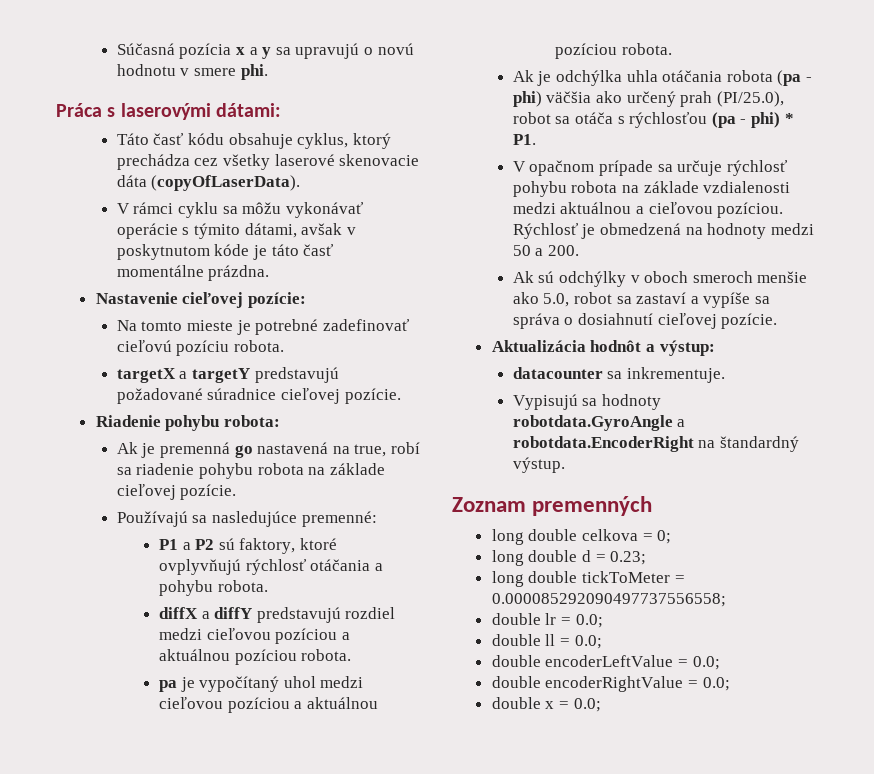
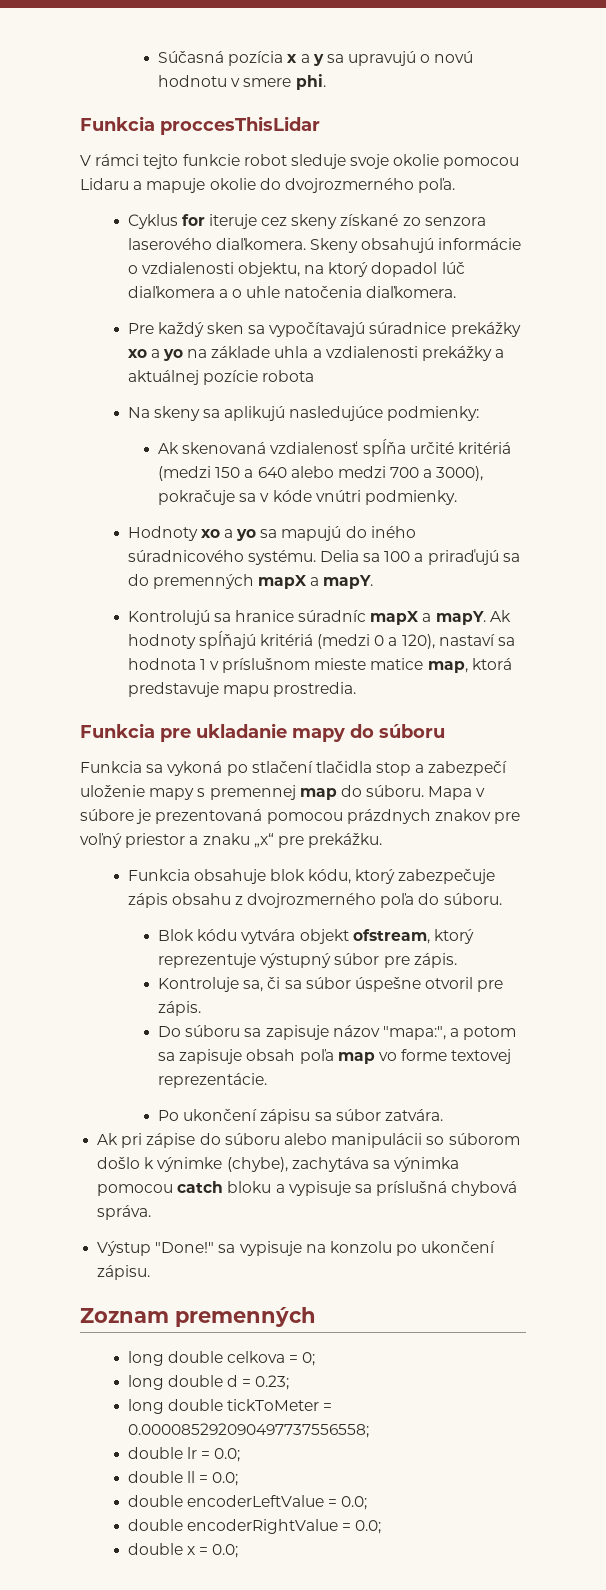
- Práca s laserovými dátami:
- Táto časť kódu obsahuje cyklus, ktorý prechádza cez všetky laserové skenovacie dáta (copyOfLaserData).
- V rámci cyklu sa môžu vykonávať operácie s týmito dátami, avšak v poskytnutom kóde je táto časť momentálne prázdna.
- Nastavenie cieľovej pozície:
- Na tomto mieste je potrebné zadefinovať cieľovú pozíciu robota.
- targetX a targetY predstavujú požadované súradnice cieľovej pozície.
- Riadenie pohybu robota:
- Ak je premenná go nastavená na true, robí sa riadenie pohybu robota na základe cieľovej pozície.
- Používajú sa nasledujúce premenné:
- P1 a P2 sú faktory, ktoré ovplyvňujú rýchlosť otáčania a pohybu robota.
- diffX a diffY predstavujú rozdiel medzi cieľovou pozíciou a aktuálnou pozíciou robota.
- pa je vypočítaný uhol medzi cieľovou pozíciou a aktuálnou pozíciou robota.
- Ak je odchýlka uhla otáčania robota (pa - phi) väčšia ako určený prah (PI/25.0), robot sa otáča s rýchlosťou (pa - phi) * P1.
- V opačnom prípade sa určuje rýchlosť pohybu robota na základe vzdialenosti medzi aktuálnou a cieľovou pozíciou. Rýchlosť je obmedzená na hodnoty medzi 50 a 200.
- Ak sú odchýlky v oboch smeroch menšie ako 5.0, robot sa zastaví a vypíše sa správa o dosiahnutí cieľovej pozície.
- Aktualizácia hodnôt a výstup:
- datacounter sa inkrementuje.
- Vypisujú sa hodnoty robotdata.GyroAngle a robotdata.EncoderRight na štandardný výstup.
+ Funkcia proccesThisLidar
+ V rámci tejto funkcie robot sleduje svoje okolie pomocou Lidaru a mapuje okolie do dvojrozmerného poľa.
+ Cyklus for iteruje cez skeny získané zo senzora laserového diaľkomera. Skeny obsahujú informácie o vzdialenosti objektu, na ktorý dopadol lúč diaľkomera a o uhle natočenia diaľkomera.
+ Pre každý sken sa vypočítavajú súradnice prekážky xo a yo na základe uhla a vzdialenosti prekážky a aktuálnej pozície robota
+ Na skeny sa aplikujú nasledujúce podmienky:
+ Ak skenovaná vzdialenosť spĺňa určité kritériá (medzi 150 a 640 alebo medzi 700 a 3000), pokračuje sa v kóde vnútri podmienky.
+ Hodnoty xo a yo sa mapujú do iného súradnicového systému. Delia sa 100 a priraďujú sa do premenných mapX a mapY.
+ Kontrolujú sa hranice súradníc mapX a mapY. Ak hodnoty spĺňajú kritériá (medzi 0 a 120), nastaví sa hodnota 1 v príslušnom mieste matice map, ktorá predstavuje mapu prostredia.
+ Funkcia pre ukladanie mapy do súboru
+ Funkcia sa vykoná po stlačení tlačidla stop a zabezpečí uloženie mapy s premennej map do súboru. Mapa v súbore je prezentovaná pomocou prázdnych znakov pre voľný priestor a znaku „x“ pre prekážku.
+ Funkcia obsahuje blok kódu, ktorý zabezpečuje zápis obsahu z dvojrozmerného poľa do súboru.
+ Blok kódu vytvára objekt ofstream, ktorý reprezentuje výstupný súbor pre zápis.
+ Kontroluje sa, či sa súbor úspešne otvoril pre zápis.
+ Do súboru sa zapisuje názov "mapa:", a potom sa zapisuje obsah poľa map vo forme textovej reprezentácie.
+ Po ukončení zápisu sa súbor zatvára.
+ Ak pri zápise do súboru alebo manipulácii so súborom došlo k výnimke (chybe), zachytáva sa výnimka pomocou catch bloku a vypisuje sa príslušná chybová správa.
+ Výstup "Done!" sa vypisuje na konzolu po ukončení zápisu.

